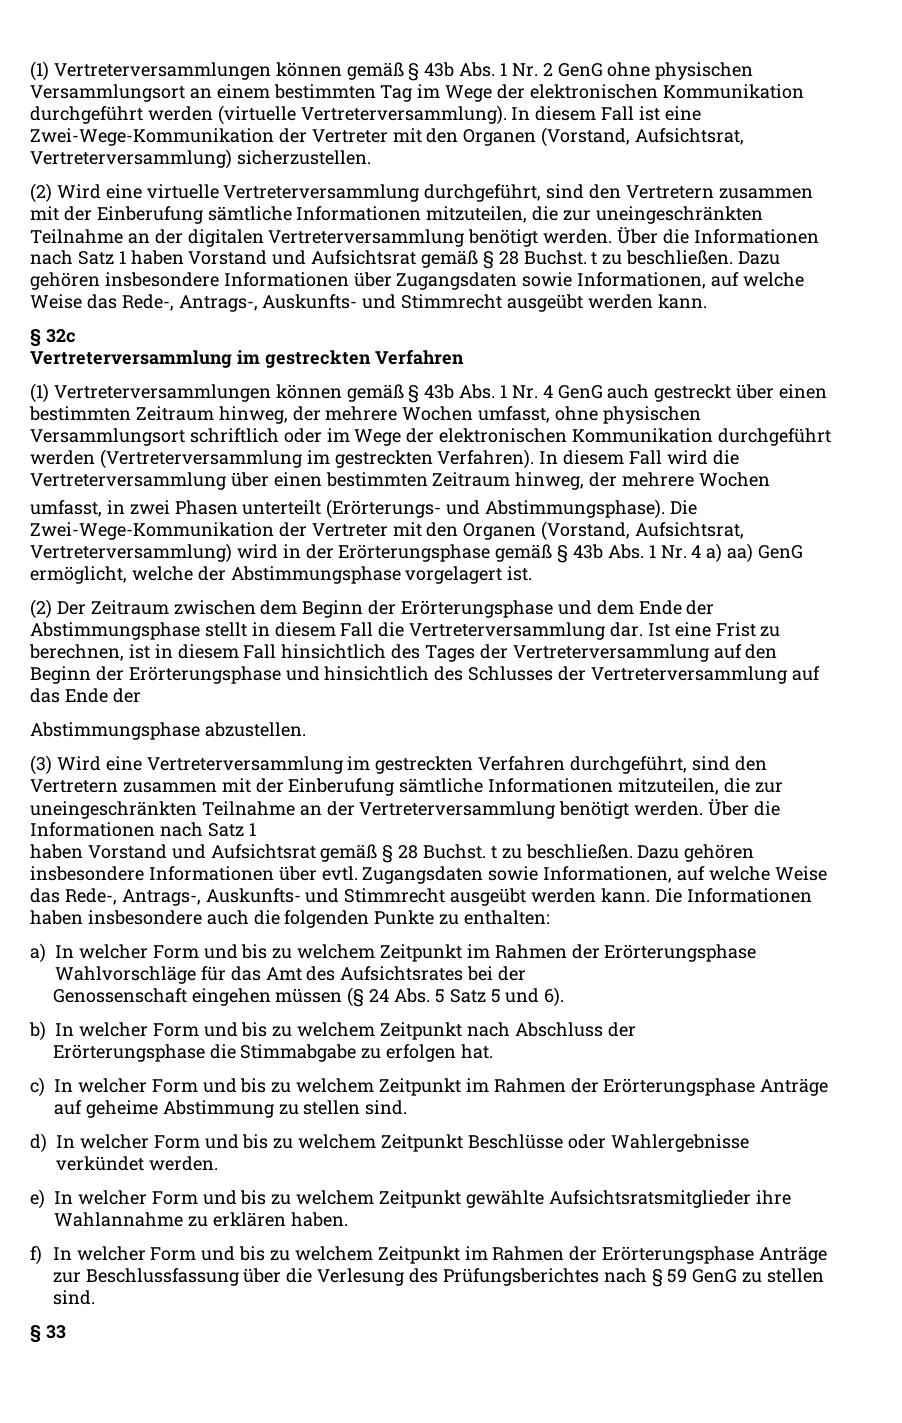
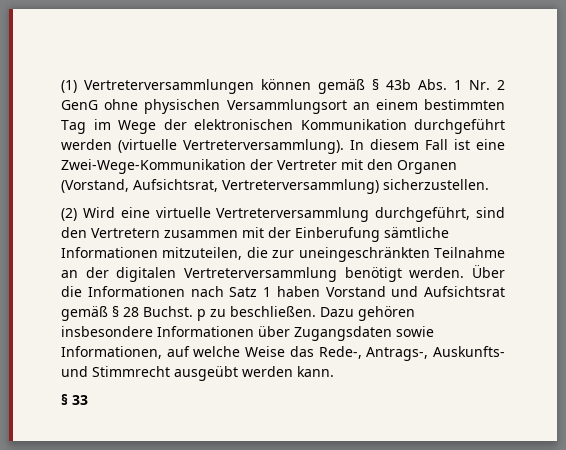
- Über die Informationen nach Satz 1 haben Vorstand und Aufsichtsrat gemäß § 28 Buchst. t zu beschließen.
+ Über die Informationen nach Satz 1 haben Vorstand und Aufsichtsrat gemäß § 28 Buchst. p zu beschließen.
- § 32c
- Vertreterversammlung im gestreckten Verfahren
- (1) Vertreterversammlungen können gemäß § 43b Abs. 1 Nr. 4 GenG auch gestreckt über einen bestimmten Zeitraum hinweg, der mehrere Wochen umfasst, ohne physischen Versammlungsort schriftlich oder im Wege der elektronischen Kommunikation durchgeführt werden (Vertreterversammlung im gestreckten Verfahren). In diesem Fall wird die Vertreterversammlung über einen bestimmten Zeitraum hinweg, der mehrere Wochen
- umfasst, in zwei Phasen unterteilt (Erörterungs- und Abstimmungsphase). Die Zwei-Wege-Kommunikation der Vertreter mit den Organen (Vorstand, Aufsichtsrat, Vertreterversammlung) wird in der Erörterungsphase gemäß § 43b Abs. 1 Nr. 4 a) aa) GenG ermöglicht, welche der Abstimmungsphase vorgelagert ist.
- (2) Der Zeitraum zwischen dem Beginn der Erörterungsphase und dem Ende der Abstimmungsphase stellt in diesem Fall die Vertreterversammlung dar. Ist eine Frist zu berechnen, ist in diesem Fall hinsichtlich des Tages der Vertreterversammlung auf den Beginn der Erörterungsphase und hinsichtlich des Schlusses der Vertreterversammlung auf das Ende der
- Abstimmungsphase abzustellen.
- (3) Wird eine Vertreterversammlung im gestreckten Verfahren durchgeführt, sind den Vertretern zusammen mit der Einberufung sämtliche Informationen mitzuteilen, die zur uneingeschränkten Teilnahme an der Vertreterversammlung benötigt werden. Über die Informationen nach Satz 1
- haben Vorstand und Aufsichtsrat gemäß § 28 Buchst. t zu beschließen. Dazu gehören insbesondere Informationen über evtl. Zugangsdaten sowie Informationen, auf welche Weise das Rede-, Antrags-, Auskunfts- und Stimmrecht ausgeübt werden kann. Die Informationen haben insbesondere auch die folgenden Punkte zu enthalten:
- a) In welcher Form und bis zu welchem Zeitpunkt im Rahmen der Erörterungsphase Wahlvorschläge für das Amt des Aufsichtsrates bei der
- Genossenschaft eingehen müssen (§ 24 Abs. 5 Satz 5 und 6).
- b) In welcher Form und bis zu welchem Zeitpunkt nach Abschluss der
- Erörterungsphase die Stimmabgabe zu erfolgen hat.
- c) In welcher Form und bis zu welchem Zeitpunkt im Rahmen der Erörterungsphase Anträge auf geheime Abstimmung zu stellen sind.
- d) In welcher Form und bis zu welchem Zeitpunkt Beschlüsse oder Wahlergebnisse verkündet werden.
- e) In welcher Form und bis zu welchem Zeitpunkt gewählte Aufsichtsratsmitglieder ihre Wahlannahme zu erklären haben.
- f) In welcher Form und bis zu welchem Zeitpunkt im Rahmen der Erörterungsphase Anträge zur Beschlussfassung über die Verlesung des Prüfungsberichtes nach § 59 GenG zu stellen sind.

